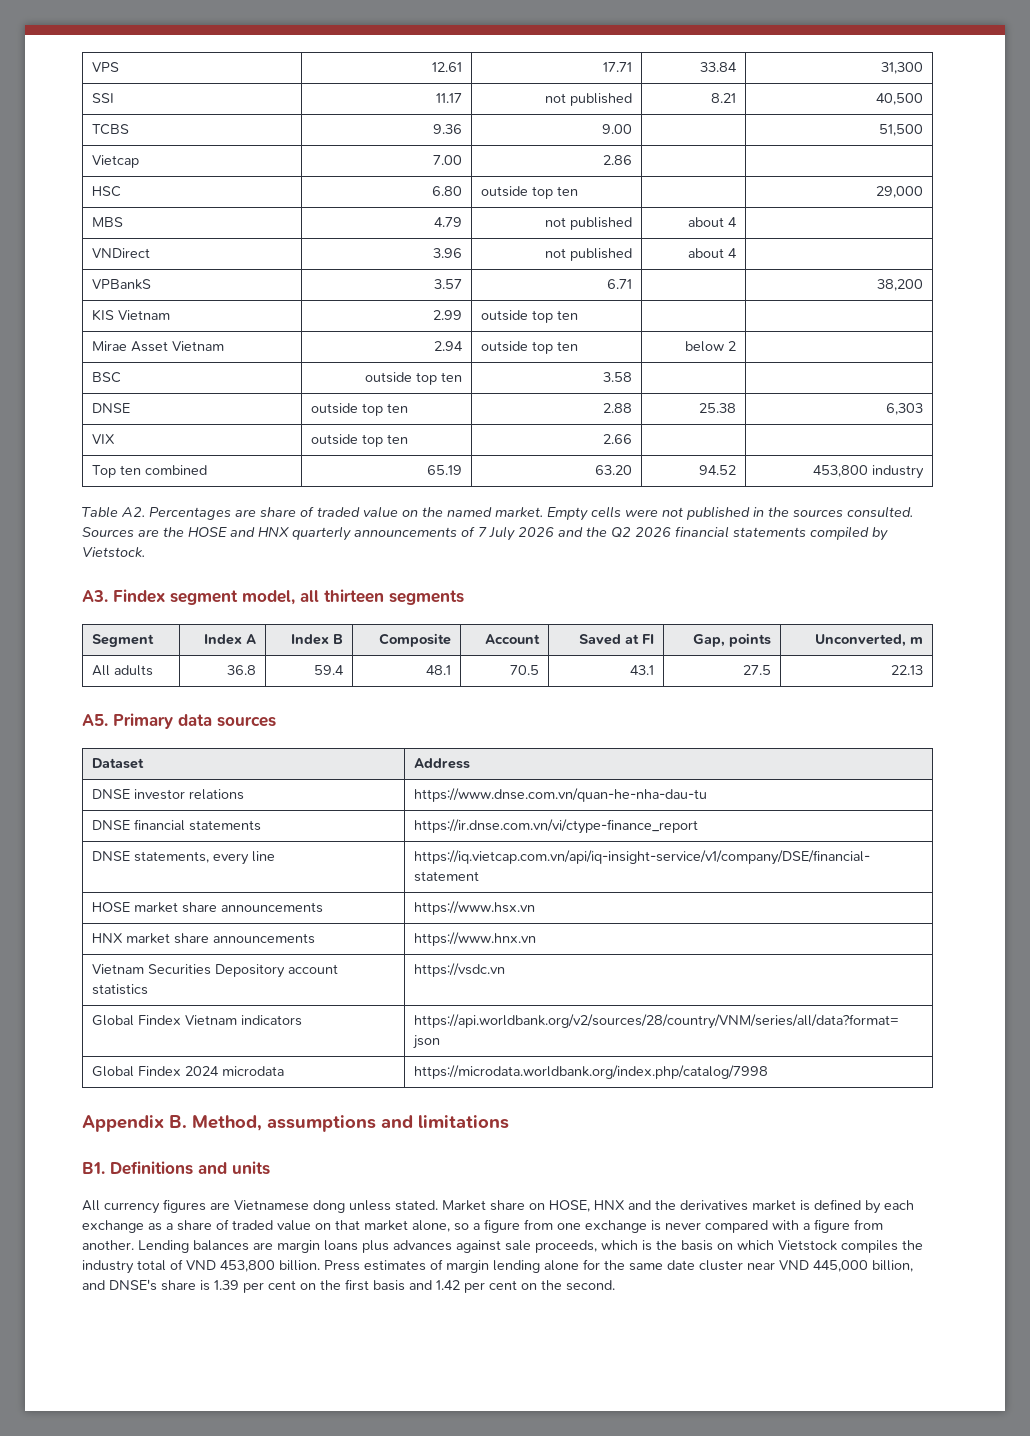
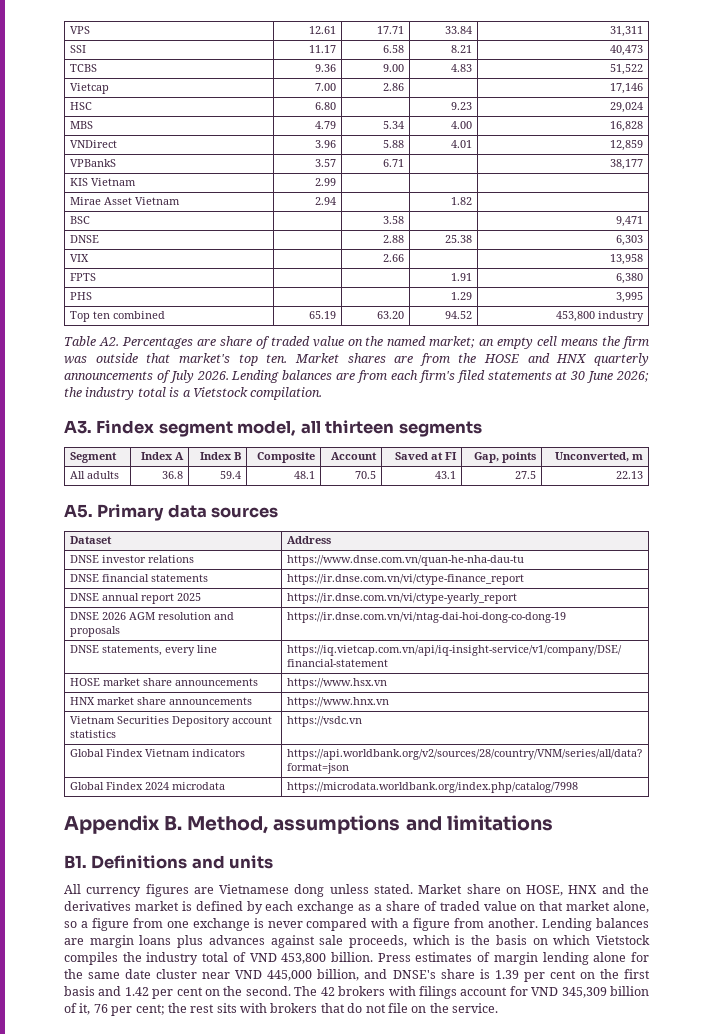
- VPS | 12.61 | 17.71 | 33.84 | 31,300
+ VPS | 12.61 | 17.71 | 33.84 | 31,311
- SSI | 11.17 | not published | 8.21 | 40,500
+ SSI | 11.17 | 6.58 | 8.21 | 40,473
- TCBS | 9.36 | 9.00 | | 51,500
+ TCBS | 9.36 | 9.00 | 4.83 | 51,522
- Vietcap | 7.00 | 2.86 | |
+ Vietcap | 7.00 | 2.86 | | 17,146
- HSC | 6.80 | outside top ten | | 29,000
- MBS | 4.79 | not published | about 4 |
- VNDirect | 3.96 | not published | about 4 |
+ HSC | 6.80 | | 9.23 | 29,024
+ MBS | 4.79 | 5.34 | 4.00 | 16,828
+ VNDirect | 3.96 | 5.88 | 4.01 | 12,859
- VPBankS | 3.57 | 6.71 | | 38,200
+ VPBankS | 3.57 | 6.71 | | 38,177
- KIS Vietnam | 2.99 | outside top ten | |
+ KIS Vietnam | 2.99 | | |
- Mirae Asset Vietnam | 2.94 | outside top ten | below 2 |
- BSC | outside top ten | 3.58 | |
+ Mirae Asset Vietnam | 2.94 | | 1.82 |
+ BSC | | 3.58 | | 9,471
- DNSE | outside top ten | 2.88 | 25.38 | 6,303
+ DNSE | | 2.88 | 25.38 | 6,303
- VIX | outside top ten | 2.66 | |
+ VIX | | 2.66 | | 13,958
+ FPTS | | | 1.91 | 6,380
+ PHS | | | 1.29 | 3,995
- Table A2. Percentages are share of traded value on the named market. Empty cells were not published in the sources consulted. Sources are the HOSE and HNX quarterly announcements of 7 July 2026 and the Q2 2026 financial statements compiled by Vietstock.
+ Table A2. Percentages are share of traded value on the named market; an empty cell means the firm was outside that market's top ten. Market shares are from the HOSE and HNX quarterly announcements of July 2026. Lending balances are from each firm's filed statements at 30 June 2026; the industry total is a Vietstock compilation.
+ DNSE annual report 2025 | https://ir.dnse.com.vn/vi/ctype-yearly_report
+ DNSE 2026 AGM resolution and proposals | https://ir.dnse.com.vn/vi/ntag-dai-hoi-dong-co-dong-19
+ The 42 brokers with filings account for VND 345,309 billion of it, 76 per cent; the rest sits with brokers that do not file on the service.

